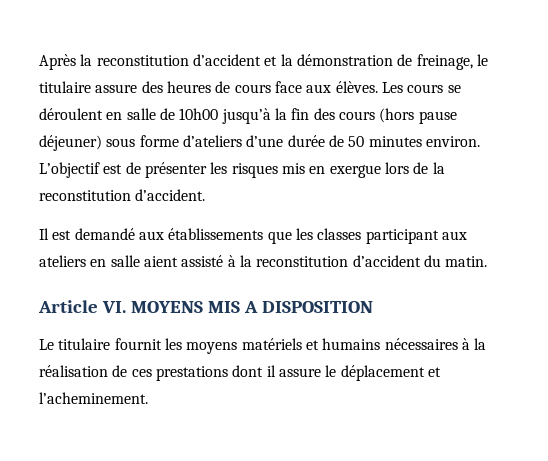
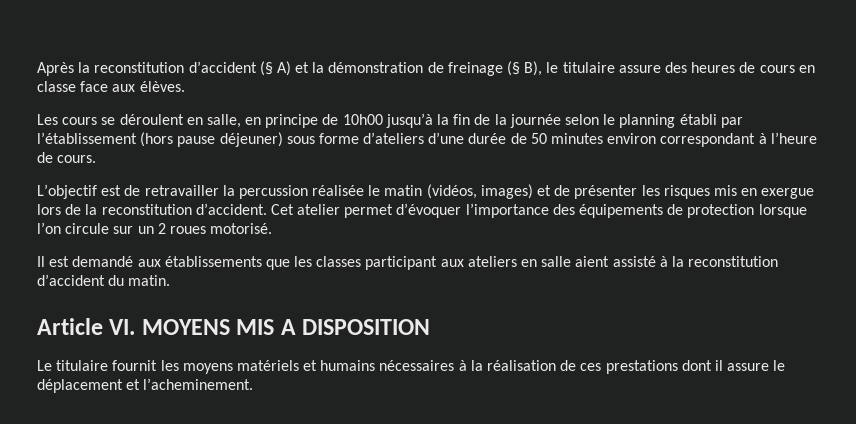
- Après la reconstitution d’accident et la démonstration de freinage, le titulaire assure des heures de cours face aux élèves. Les cours se déroulent en salle de 10h00 jusqu’à la fin des cours (hors pause déjeuner) sous forme d’ateliers d’une durée de 50 minutes environ. L’objectif est de présenter les risques mis en exergue lors de la reconstitution d’accident.
+ Après la reconstitution d’accident (§ A) et la démonstration de freinage (§ B), le titulaire assure des heures de cours en classe face aux élèves.
+ Les cours se déroulent en salle, en principe de 10h00 jusqu’à la fin de la journée selon le planning établi par l’établissement (hors pause déjeuner) sous forme d’ateliers d’une durée de 50 minutes environ correspondant à l’heure de cours.
+ L’objectif est de retravailler la percussion réalisée le matin (vidéos, images) et de présenter les risques mis en exergue lors de la reconstitution d’accident. Cet atelier permet d’évoquer l’importance des équipements de protection lorsque l’on circule sur un 2 roues motorisé.

